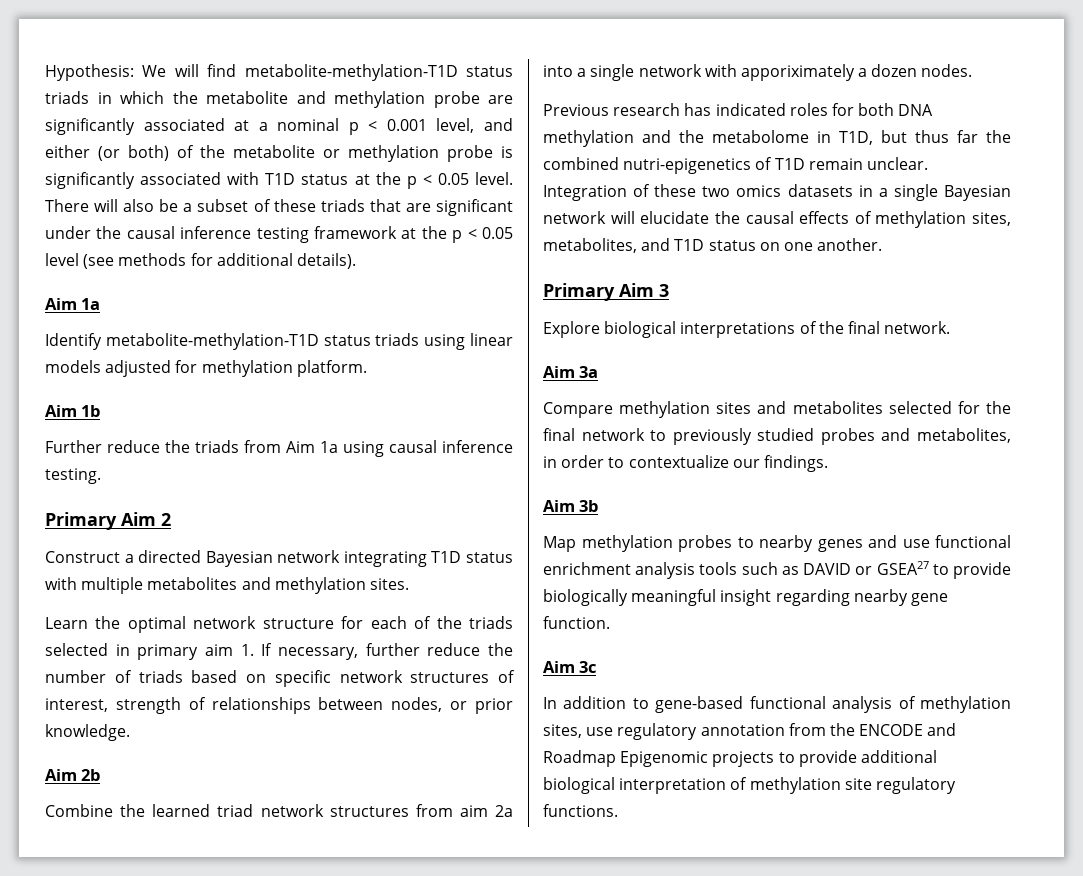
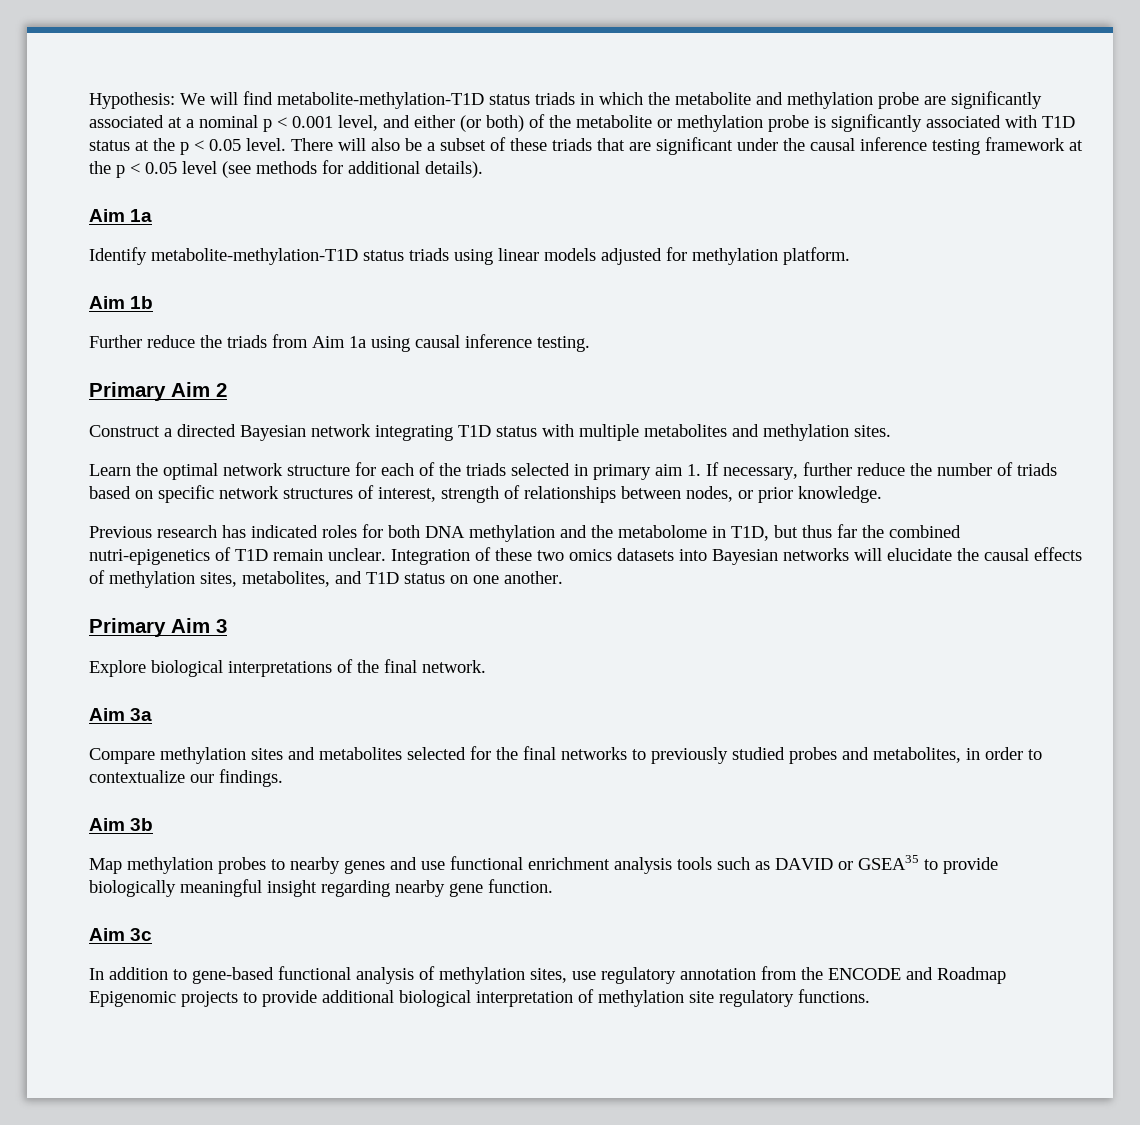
- Aim 2b
- Combine the learned triad network structures from aim 2a into a single network with apporiximately a dozen nodes.
- Integration of these two omics datasets in a single Bayesian network will elucidate the causal effects of methylation sites, metabolites, and T1D status on one another.
+ Integration of these two omics datasets into Bayesian networks will elucidate the causal effects of methylation sites, metabolites, and T1D status on one another.
- Compare methylation sites and metabolites selected for the final network to previously studied probes and metabolites, in order to contextualize our findings.
+ Compare methylation sites and metabolites selected for the final networks to previously studied probes and metabolites, in order to contextualize our findings.
- Map methylation probes to nearby genes and use functional enrichment analysis tools such as DAVID or GSEA27 to provide biologically meaningful insight regarding nearby gene function.
+ Map methylation probes to nearby genes and use functional enrichment analysis tools such as DAVID or GSEA35 to provide biologically meaningful insight regarding nearby gene function.

